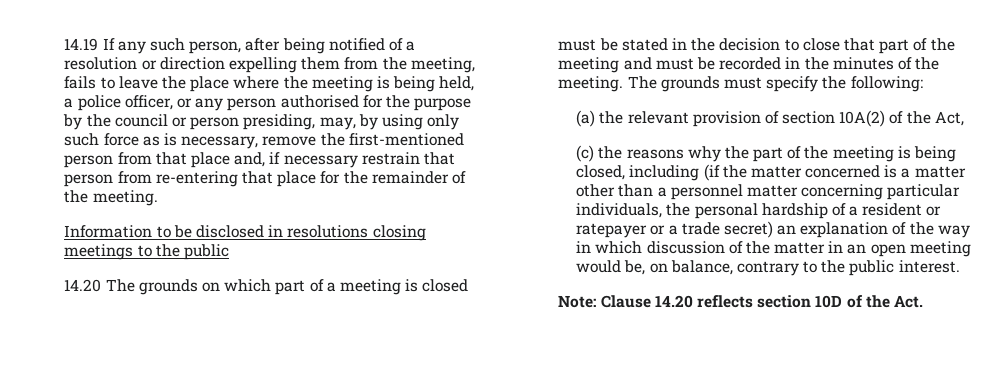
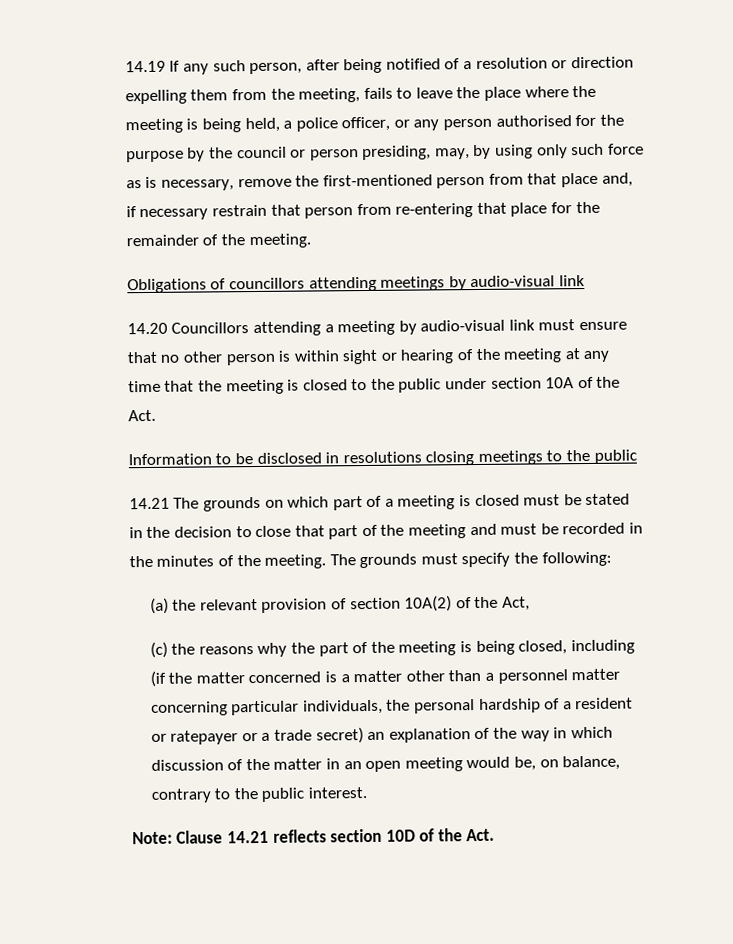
+ Obligations of councillors attending meetings by audio-visual link
+ 14.20 Councillors attending a meeting by audio-visual link must ensure that no other person is within sight or hearing of the meeting at any time that the meeting is closed to the public under section 10A of the Act.
- 14.20 The grounds on which part of a meeting is closed must be stated in the decision to close that part of the meeting and must be recorded in the minutes of the meeting.
+ 14.21 The grounds on which part of a meeting is closed must be stated in the decision to close that part of the meeting and must be recorded in the minutes of the meeting.
- Note: Clause 14.20 reflects section 10D of the Act.
+ Note: Clause 14.21 reflects section 10D of the Act.

